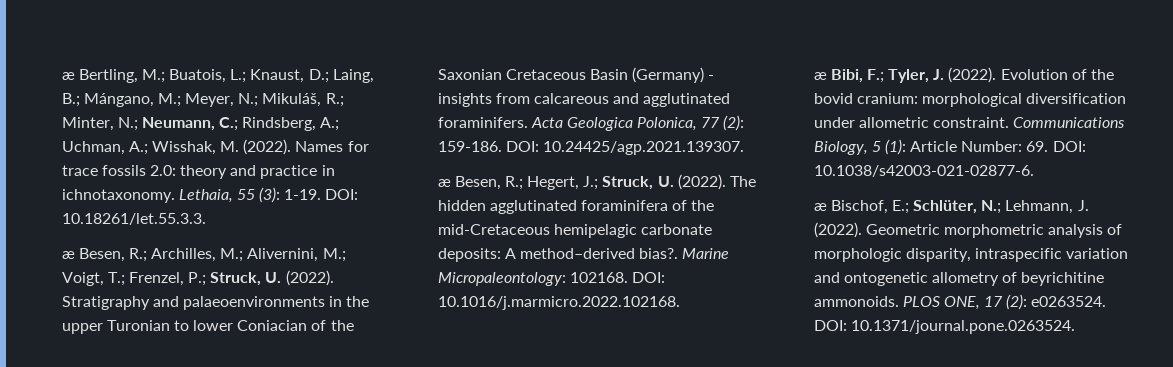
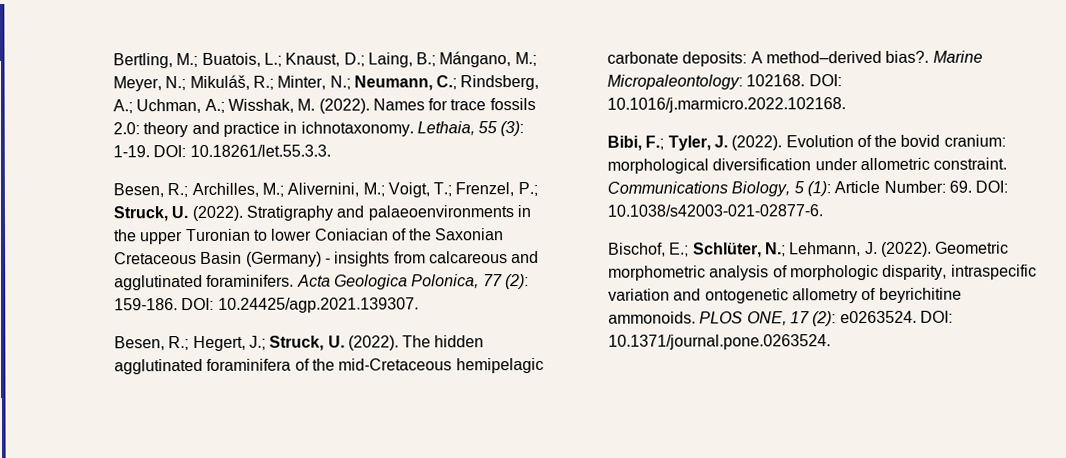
- æ Bertling, M.; Buatois, L.; Knaust, D.; Laing, B.; Mángano, M.; Meyer, N.; Mikuláš, R.; Minter, N.; Neumann, C.; Rindsberg, A.; Uchman, A.; Wisshak, M. (2022).
+ Bertling, M.; Buatois, L.; Knaust, D.; Laing, B.; Mángano, M.; Meyer, N.; Mikuláš, R.; Minter, N.; Neumann, C.; Rindsberg, A.; Uchman, A.; Wisshak, M. (2022).
- æ Besen, R.; Archilles, M.; Alivernini, M.; Voigt, T.; Frenzel, P.; Struck, U. (2022).
+ Besen, R.; Archilles, M.; Alivernini, M.; Voigt, T.; Frenzel, P.; Struck, U. (2022).
- æ Besen, R.; Hegert, J.; Struck, U. (2022).
+ Besen, R.; Hegert, J.; Struck, U. (2022).
- æ Bibi, F.; Tyler, J. (2022).
+ Bibi, F.; Tyler, J. (2022).
- æ Bischof, E.; Schlüter, N.; Lehmann, J. (2022).
+ Bischof, E.; Schlüter, N.; Lehmann, J. (2022).

